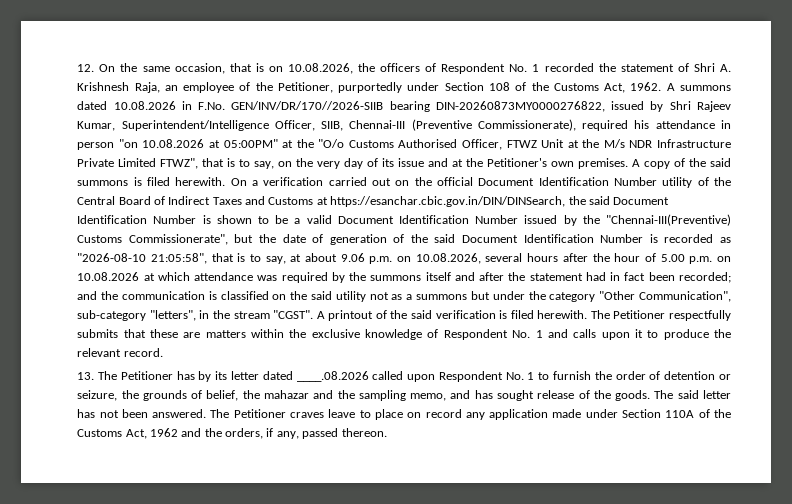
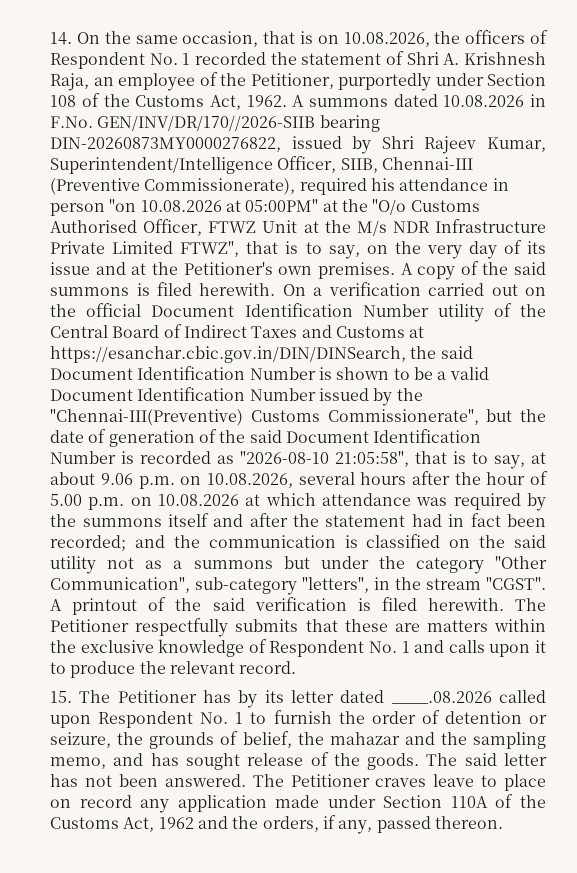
- 12. On the same occasion, that is on 10.08.2026, the officers of Respondent No. 1 recorded the statement of Shri A. Krishnesh Raja, an employee of the Petitioner, purportedly under Section 108 of the Customs Act, 1962.
+ 14. On the same occasion, that is on 10.08.2026, the officers of Respondent No. 1 recorded the statement of Shri A. Krishnesh Raja, an employee of the Petitioner, purportedly under Section 108 of the Customs Act, 1962.
- 13. The Petitioner has by its letter dated ____.08.2026 called upon Respondent No. 1 to furnish the order of detention or seizure, the grounds of belief, the mahazar and the sampling memo, and has sought release of the goods.
+ 15. The Petitioner has by its letter dated ____.08.2026 called upon Respondent No. 1 to furnish the order of detention or seizure, the grounds of belief, the mahazar and the sampling memo, and has sought release of the goods.

